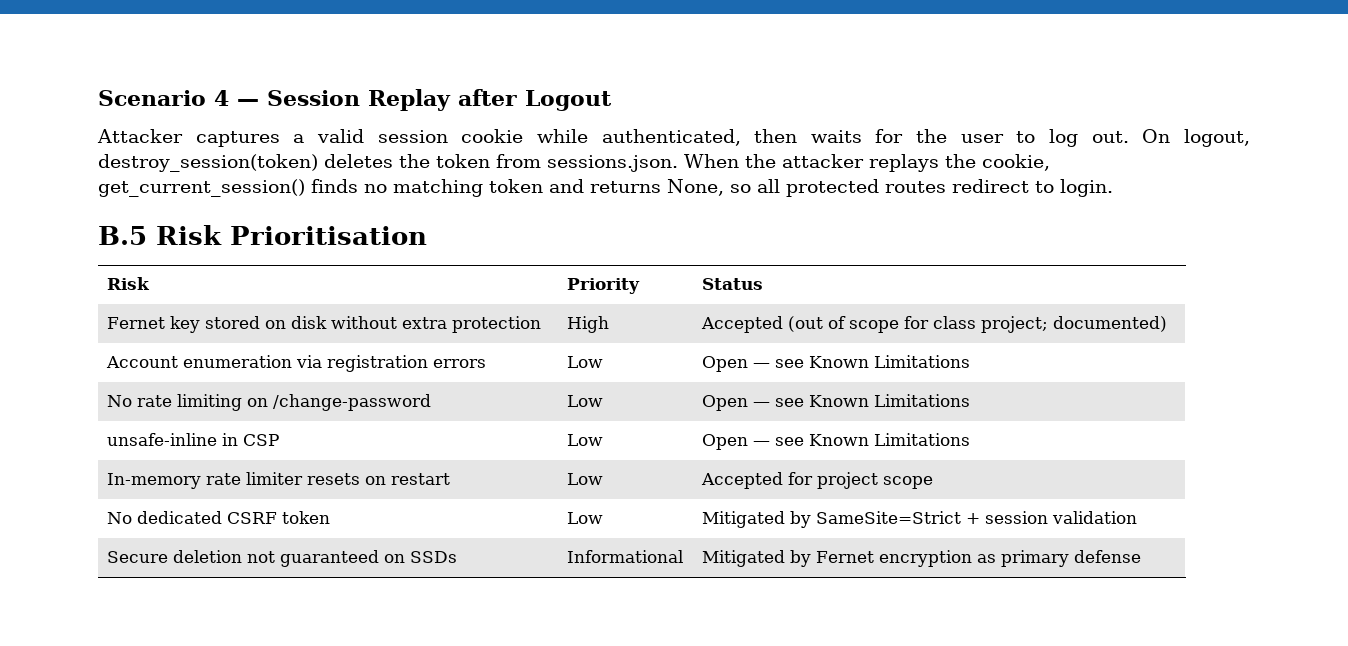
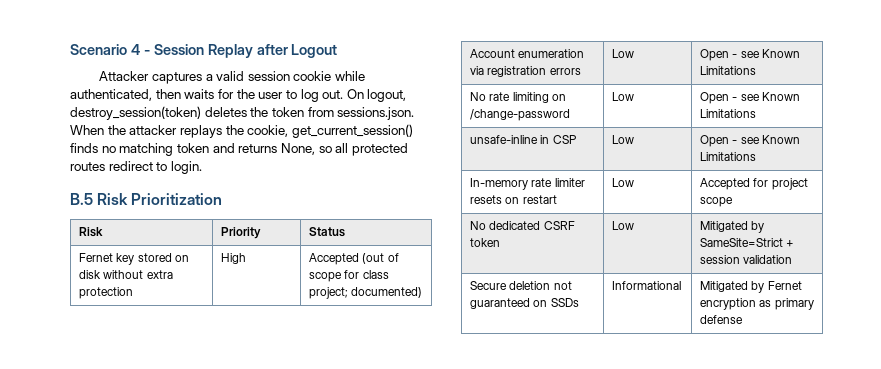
- Scenario 4 — Session Replay after Logout
+ Scenario 4 - Session Replay after Logout
- B.5 Risk Prioritisation
+ B.5 Risk Prioritization
- Account enumeration via registration errors | Low | Open — see Known Limitations
+ Account enumeration via registration errors | Low | Open - see Known Limitations
- No rate limiting on /change-password | Low | Open — see Known Limitations
+ No rate limiting on /change-password | Low | Open - see Known Limitations
- unsafe-inline in CSP | Low | Open — see Known Limitations
+ unsafe-inline in CSP | Low | Open - see Known Limitations

